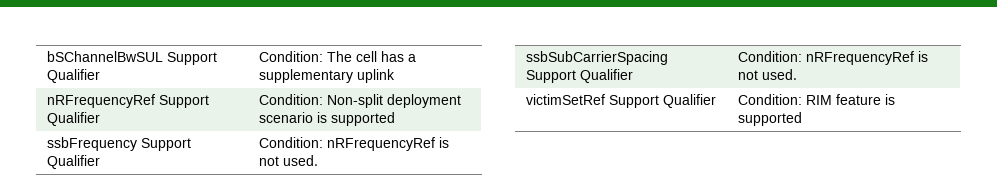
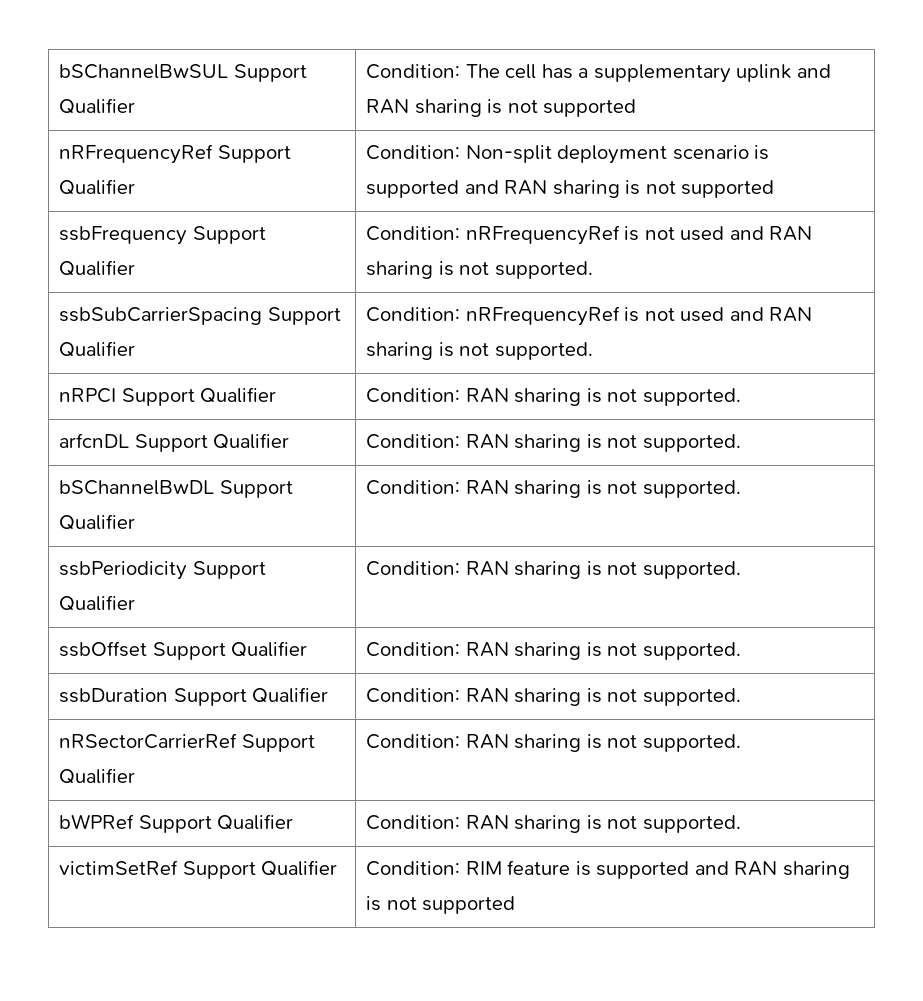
- bSChannelBwSUL Support Qualifier | Condition: The cell has a supplementary uplink
+ bSChannelBwSUL Support Qualifier | Condition: The cell has a supplementary uplink and RAN sharing is not supported
- nRFrequencyRef Support Qualifier | Condition: Non-split deployment scenario is supported
+ nRFrequencyRef Support Qualifier | Condition: Non-split deployment scenario is supported and RAN sharing is not supported
- ssbFrequency Support Qualifier | Condition: nRFrequencyRef is not used.
+ ssbFrequency Support Qualifier | Condition: nRFrequencyRef is not used and RAN sharing is not supported.
- ssbSubCarrierSpacing Support Qualifier | Condition: nRFrequencyRef is not used.
+ ssbSubCarrierSpacing Support Qualifier | Condition: nRFrequencyRef is not used and RAN sharing is not supported.
+ nRPCI Support Qualifier | Condition: RAN sharing is not supported.
+ arfcnDL Support Qualifier | Condition: RAN sharing is not supported.
+ bSChannelBwDL Support Qualifier | Condition: RAN sharing is not supported.
+ ssbPeriodicity Support Qualifier | Condition: RAN sharing is not supported.
+ ssbOffset Support Qualifier | Condition: RAN sharing is not supported.
+ ssbDuration Support Qualifier | Condition: RAN sharing is not supported.
+ nRSectorCarrierRef Support Qualifier | Condition: RAN sharing is not supported.
+ bWPRef Support Qualifier | Condition: RAN sharing is not supported.
- victimSetRef Support Qualifier | Condition: RIM feature is supported
+ victimSetRef Support Qualifier | Condition: RIM feature is supported and RAN sharing is not supported

